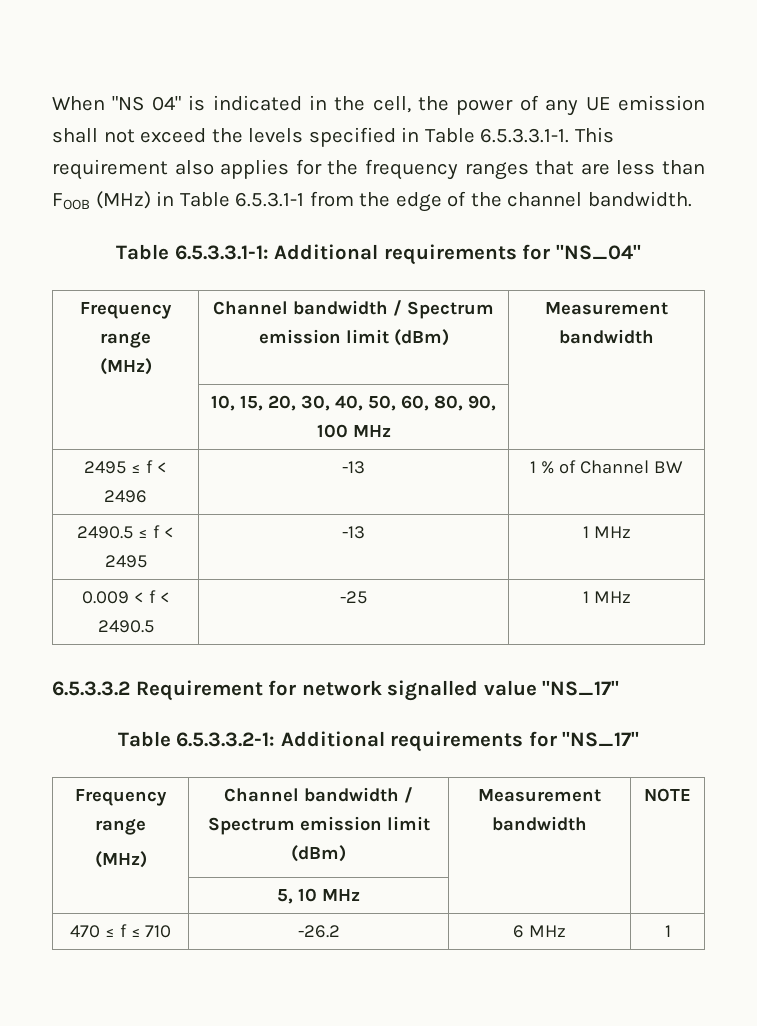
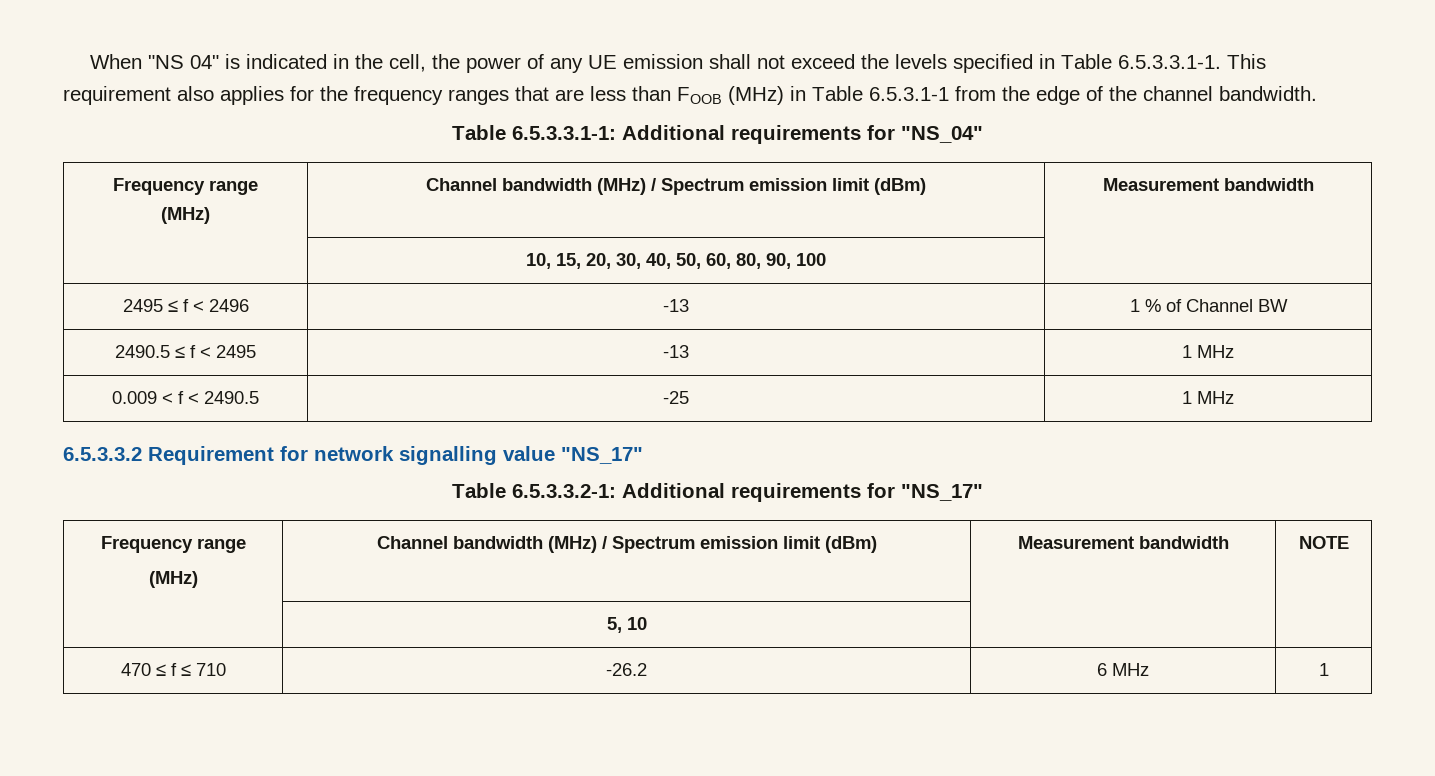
  Table 6.5.3.3.1-1: Additional requirements for "NS_04"
  Frequency range
- (MHz) | Channel bandwidth / Spectrum emission limit (dBm) | Measurement bandwidth
+ (MHz) | Channel bandwidth (MHz) / Spectrum emission limit (dBm) | Measurement bandwidth
- | 10, 15, 20, 30, 40, 50, 60, 80, 90, 100 MHz |
+ | 10, 15, 20, 30, 40, 50, 60, 80, 90, 100 |
- 6.5.3.3.2 Requirement for network signalled value "NS_17"
+ 6.5.3.3.2 Requirement for network signalling value "NS_17"
  Table 6.5.3.3.2-1: Additional requirements for "NS_17"
  Frequency range
- (MHz) | Channel bandwidth / Spectrum emission limit (dBm) | Measurement bandwidth | NOTE
+ (MHz) | Channel bandwidth (MHz) / Spectrum emission limit (dBm) | Measurement bandwidth | NOTE
- | 5, 10 MHz | |
+ | 5, 10 | |

